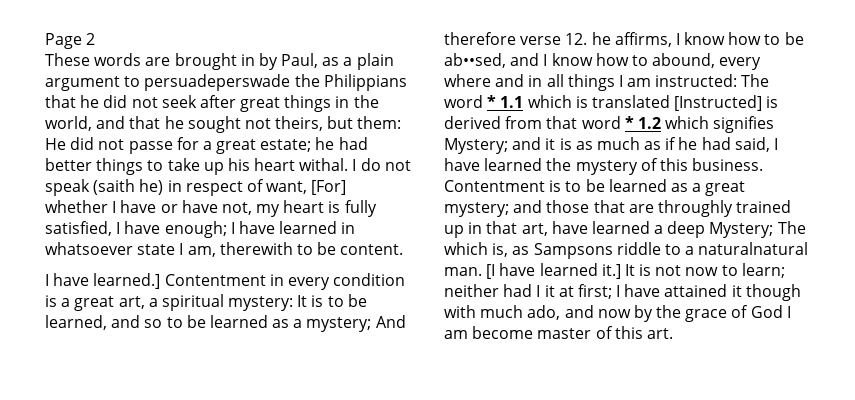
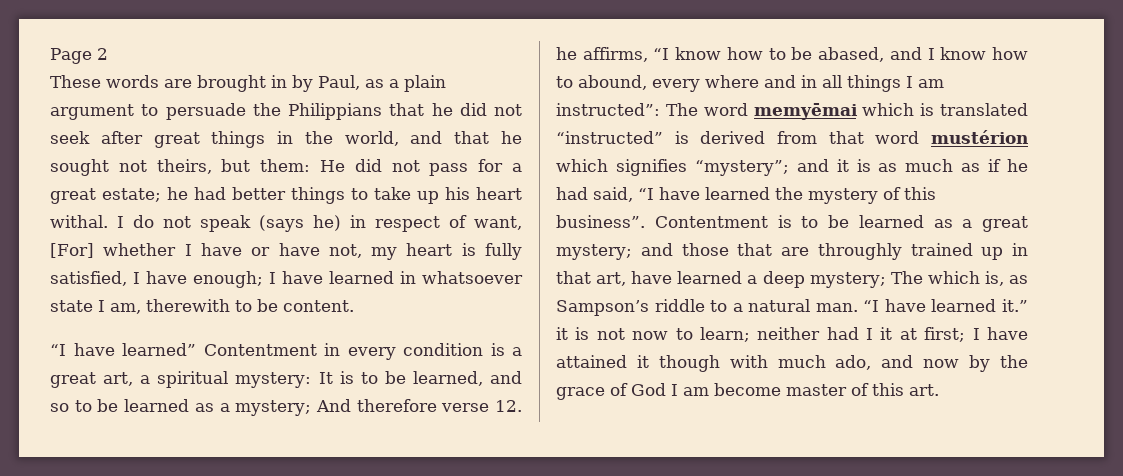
- These words are brought in by Paul, as a plain argument to persuadeperswade the Philippians that he did not seek after great things in the world, and that he sought not theirs, but them: He did not passe for a great estate; he had better things to take up his heart withal.
+ These words are brought in by Paul, as a plain argument to persuade the Philippians that he did not seek after great things in the world, and that he sought not theirs, but them: He did not pass for a great estate; he had better things to take up his heart withal.
- I do not speak (saith he) in respect of want, [For] whether I have or have not, my heart is fully satisfied, I have enough; I have learned in whatsoever state I am, therewith to be content.
+ I do not speak (says he) in respect of want, [For] whether I have or have not, my heart is fully satisfied, I have enough; I have learned in whatsoever state I am, therewith to be content.
- I have learned.] Contentment in every condition is a great art, a spiritual mystery:
+ “I have learned” Contentment in every condition is a great art, a spiritual mystery:
- And therefore verse 12. he affirms, I know how to be ab••sed, and I know how to abound, every where and in all things I am instructed:
+ And therefore verse 12. he affirms, “I know how to be abased, and I know how to abound, every where and in all things I am instructed”:
- The word * 1.1 which is translated [Instructed] is derived from that word * 1.2 which signifies Mystery;
+ The word memyēmai which is translated “instructed” is derived from that word mustérion which signifies “mystery”;
- and it is as much as if he had said, I have learned the mystery of this business.
+ and it is as much as if he had said, “I have learned the mystery of this business”.
- and those that are throughly trained up in that art, have learned a deep Mystery;
+ and those that are throughly trained up in that art, have learned a deep mystery;
- The which is, as Sampsons riddle to a naturalnatural man. [I have learned it.] It is not now to learn;
+ The which is, as Sampson’s riddle to a natural man. “I have learned it.” it is not now to learn;

